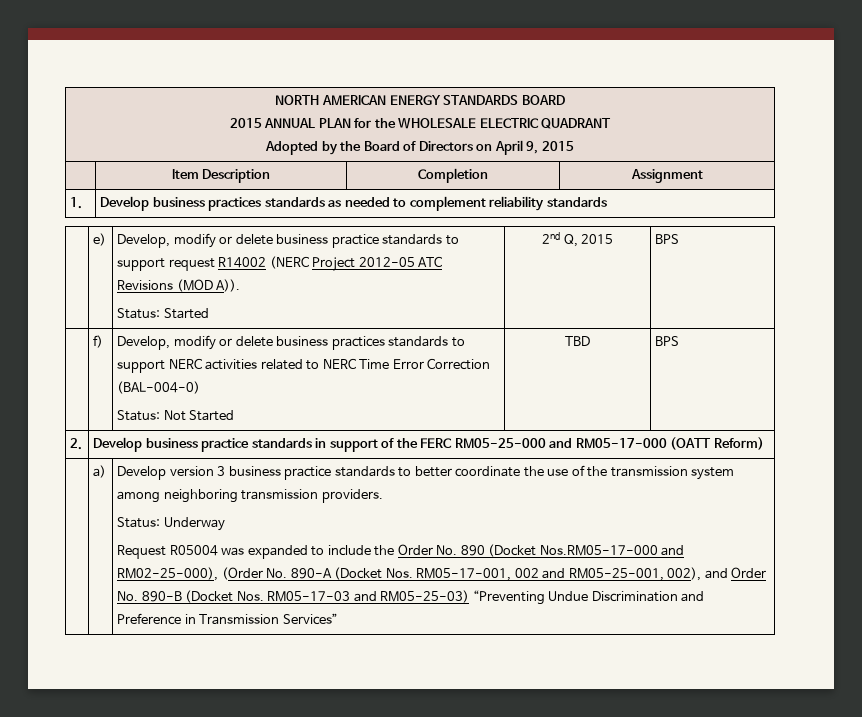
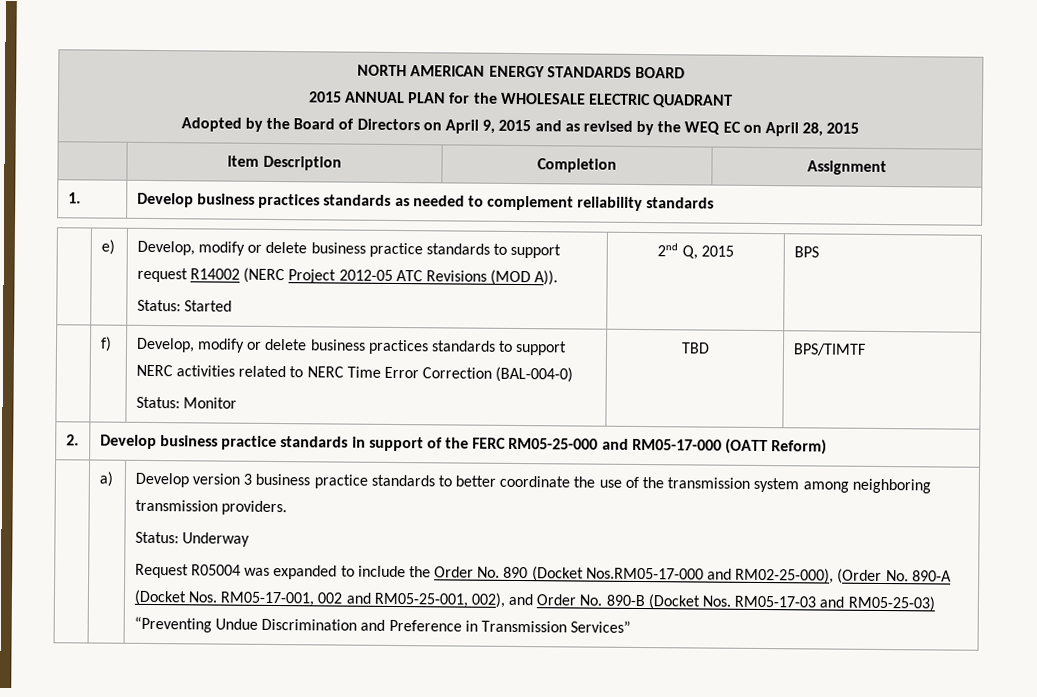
  NORTH AMERICAN ENERGY STANDARDS BOARD
  2015 ANNUAL PLAN for the WHOLESALE ELECTRIC QUADRANT
- Adopted by the Board of Directors on April 9, 2015
+ Adopted by the Board of Directors on April 9, 2015 and as revised by the WEQ EC on April 28, 2015
  | f) | Develop, modify or delete business practices standards to support NERC activities related to NERC Time Error Correction (BAL-004-0)
- Status: Not Started | TBD | BPS
+ Status: Monitor | TBD | BPS/TIMTF

